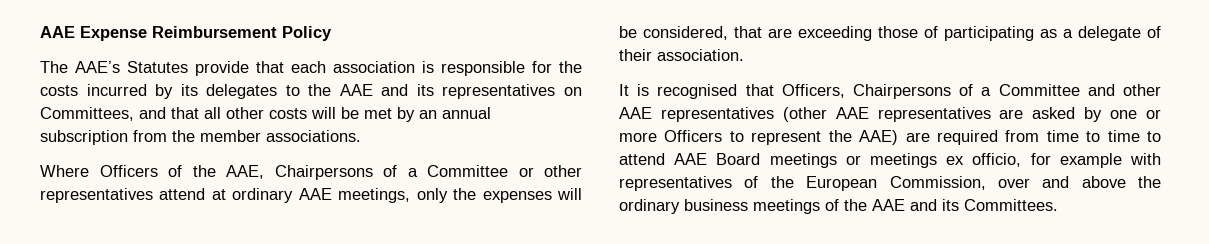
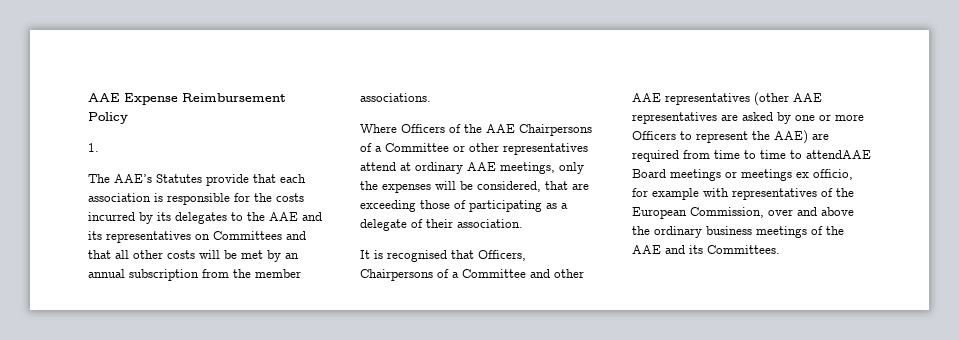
+ 1.
- The AAE’s Statutes provide that each association is responsible for the costs incurred by its delegates to the AAE and its representatives on Committees, and that all other costs will be met by an annual subscription from the member associations.
+ The AAE’s Statutes provide that each association is responsible for the costs incurred by its delegates to the AAE and its representatives on Committees and that all other costs will be met by an annual subscription from the member associations.
- Where Officers of the AAE, Chairpersons of a Committee or other representatives attend at ordinary AAE meetings, only the expenses will be considered, that are exceeding those of participating as a delegate of their association.
+ Where Officers of the AAE Chairpersons of a Committee or other representatives attend at ordinary AAE meetings, only the expenses will be considered, that are exceeding those of participating as a delegate of their association.
- It is recognised that Officers, Chairpersons of a Committee and other AAE representatives (other AAE representatives are asked by one or more Officers to represent the AAE) are required from time to time to attend AAE Board meetings or meetings ex officio, for example with representatives of the European Commission, over and above the ordinary business meetings of the AAE and its Committees.
+ It is recognised that Officers, Chairpersons of a Committee and other AAE representatives (other AAE representatives are asked by one or more Officers to represent the AAE) are required from time to time to attendAAE Board meetings or meetings ex officio, for example with representatives of the European Commission, over and above the ordinary business meetings of the AAE and its Committees.

